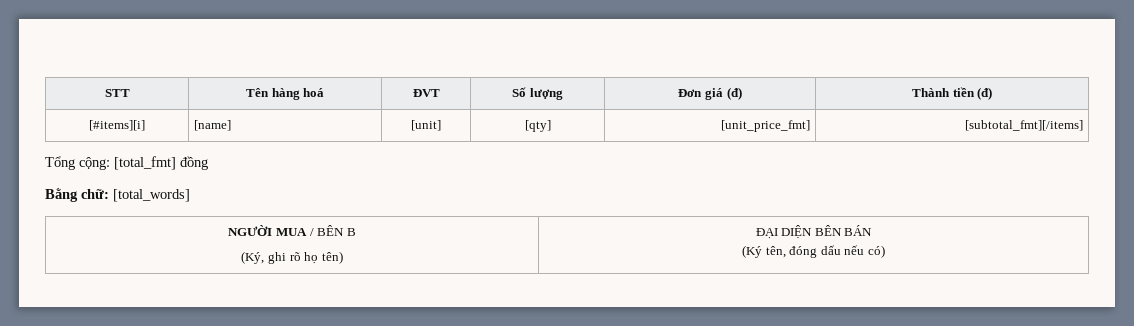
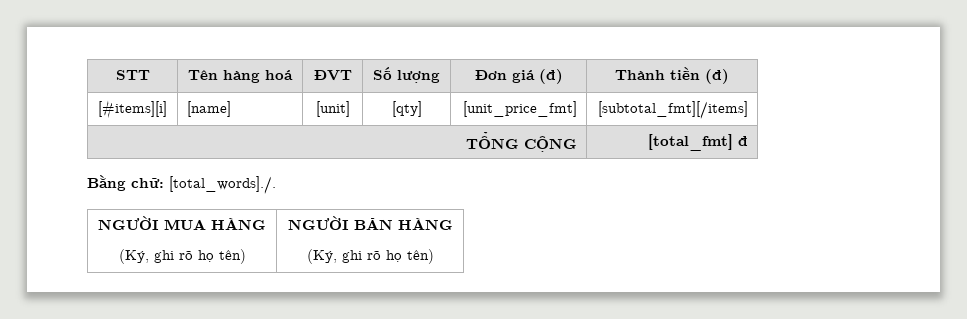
- Tổng cộng: [total_fmt] đồng
+ TỔNG CỘNG | [total_fmt] đ
- Bằng chữ: [total_words]
+ Bằng chữ: [total_words]./.
- NGƯỜI MUA / BÊN B
- (Ký, ghi rõ họ tên) | ĐẠI DIỆN BÊN BÁN
- (Ký tên, đóng dấu nếu có)
+ NGƯỜI MUA HÀNG
+ (Ký, ghi rõ họ tên) | NGƯỜI BÁN HÀNG
+ (Ký, ghi rõ họ tên)

